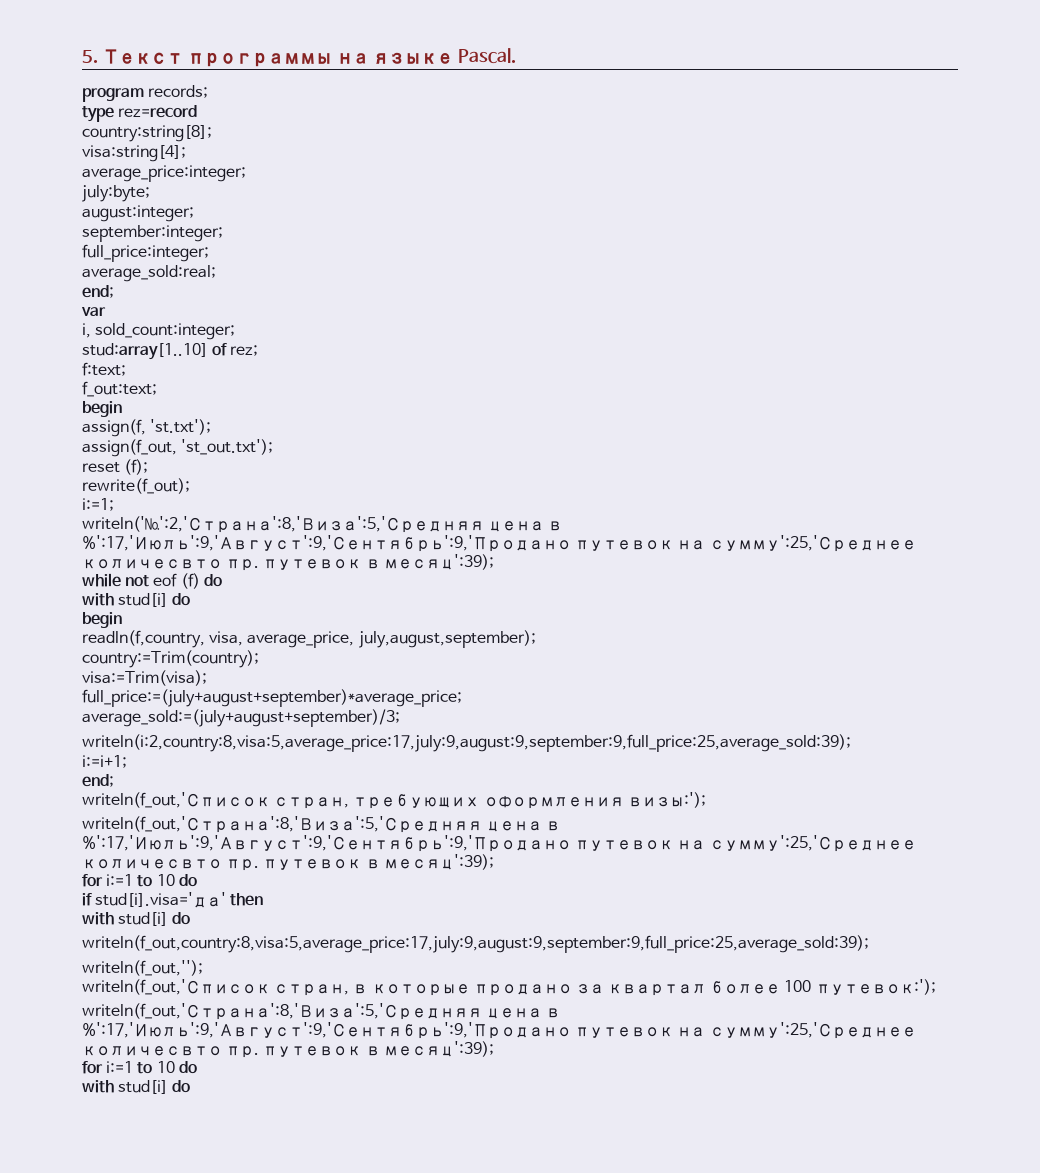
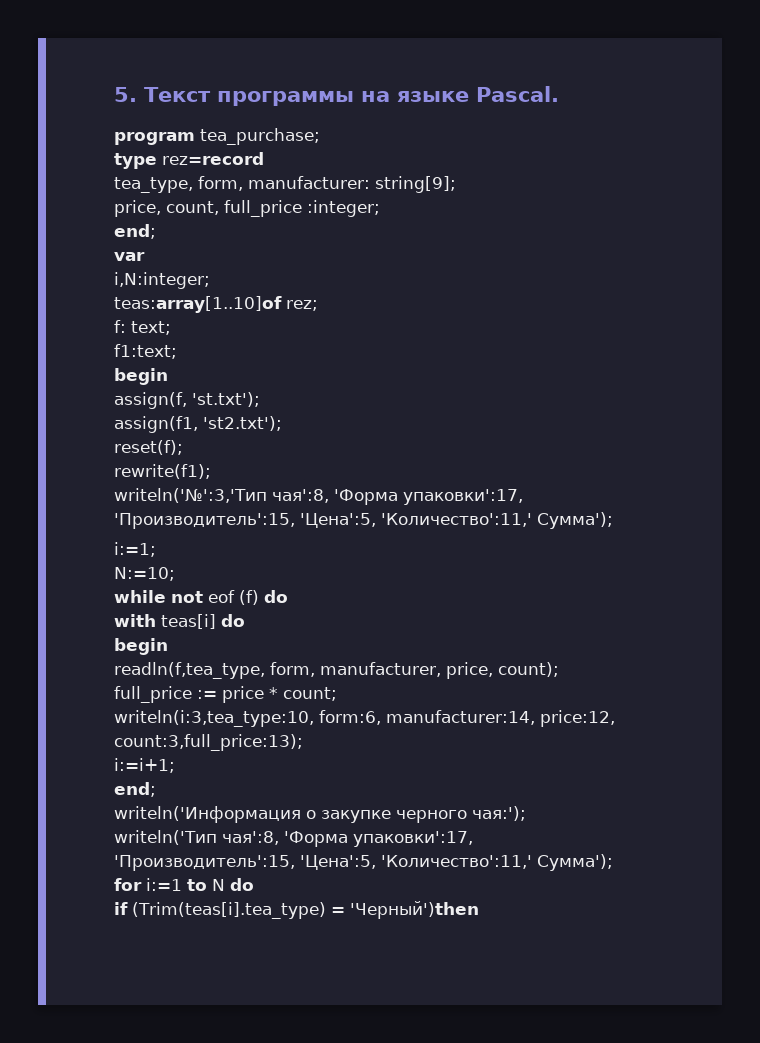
- program records;
+ program tea_purchase;
- country:string[8];
- visa:string[4];
- average_price:integer;
- july:byte;
- august:integer;
- september:integer;
- full_price:integer;
- average_sold:real;
+ tea_type, form, manufacturer: string[9];
+ price, count, full_price :integer;
  end;
  var
- i, sold_count:integer;
- stud:array[1..10] of rez;
- f:text;
- f_out:text;
+ i,N:integer;
+ teas:array[1..10]of rez;
+ f: text;
+ f1:text;
  begin
  assign(f, 'st.txt');
- assign(f_out, 'st_out.txt');
- reset (f);
- rewrite(f_out);
+ assign(f1, 'st2.txt');
+ reset(f);
+ rewrite(f1);
+ writeln('№':3,'Тип чая':8, 'Форма упаковки':17, 'Производитель':15, 'Цена':5, 'Количество':11,' Сумма');
  i:=1;
- writeln('№':2,'Страна':8,'Виза':5,'Средняя цена в %':17,'Июль':9,'Август':9,'Сентябрь':9,'Продано путевок на сумму':25,'Среднее количесвто пр. путевок в месяц':39);
+ N:=10;
  while not eof (f) do
- with stud[i] do
+ with teas[i] do
- readln(f,country, visa, average_price, july,august,september);
- country:=Trim(country);
- visa:=Trim(visa);
- full_price:=(july+august+september)*average_price;
- average_sold:=(july+august+september)/3;
- writeln(i:2,country:8,visa:5,average_price:17,july:9,august:9,september:9,full_price:25,average_sold:39);
+ readln(f,tea_type, form, manufacturer, price, count);
+ full_price := price * count;
+ writeln(i:3,tea_type:10, form:6, manufacturer:14, price:12, count:3,full_price:13);
  i:=i+1;
  end;
- writeln(f_out,'Список стран, требующих оформления визы:');
- writeln(f_out,'Страна':8,'Виза':5,'Средняя цена в %':17,'Июль':9,'Август':9,'Сентябрь':9,'Продано путевок на сумму':25,'Среднее количесвто пр. путевок в месяц':39);
- for i:=1 to 10 do
+ writeln('Информация о закупке черного чая:');
+ writeln('Тип чая':8, 'Форма упаковки':17, 'Производитель':15, 'Цена':5, 'Количество':11,' Сумма');
+ for i:=1 to N do
- if stud[i].visa='да' then
- with stud[i] do
- writeln(f_out,country:8,visa:5,average_price:17,july:9,august:9,september:9,full_price:25,average_sold:39);
- writeln(f_out,'');
- writeln(f_out,'Список стран, в которые продано за квартал более 100 путевок:');
- writeln(f_out,'Страна':8,'Виза':5,'Средняя цена в %':17,'Июль':9,'Август':9,'Сентябрь':9,'Продано путевок на сумму':25,'Среднее количесвто пр. путевок в месяц':39);
- for i:=1 to 10 do
- with stud[i] do
+ if (Trim(teas[i].tea_type) = 'Черный')then

